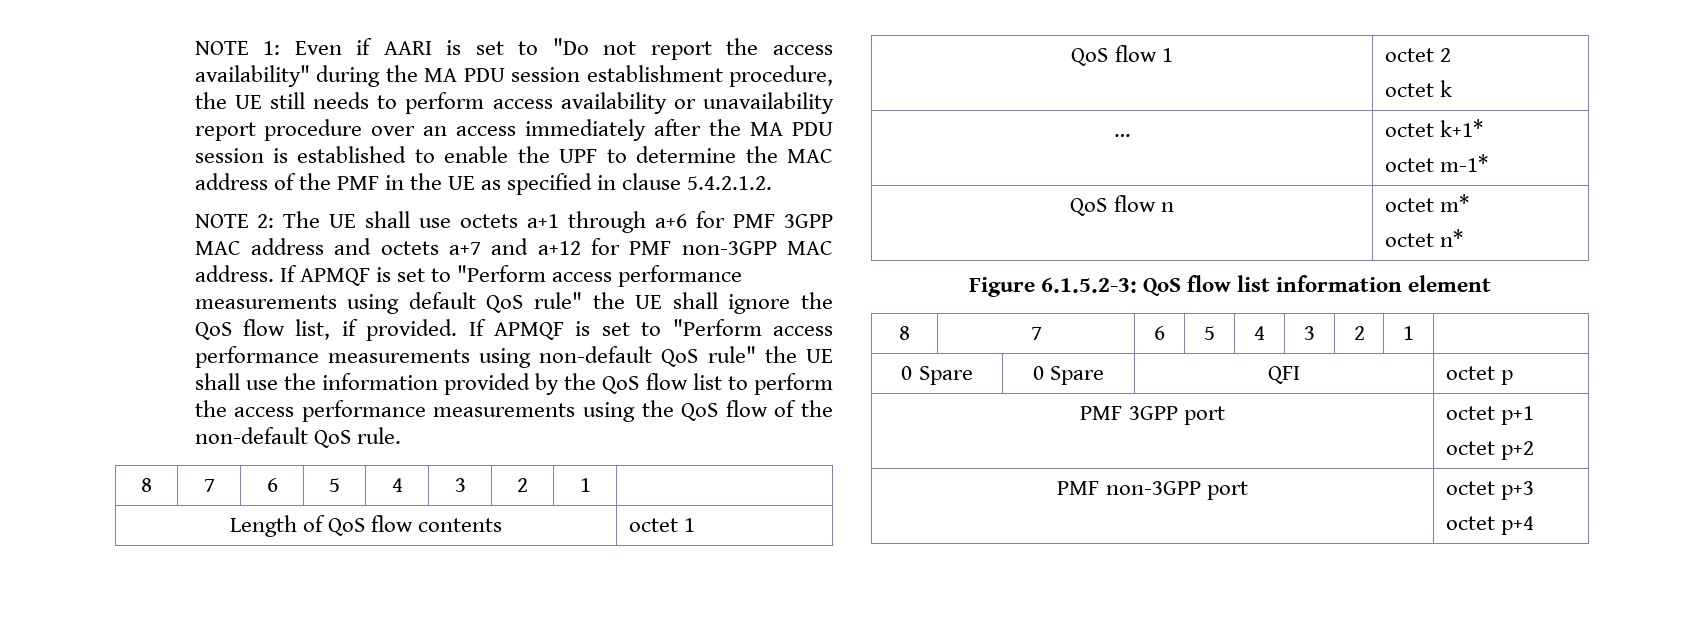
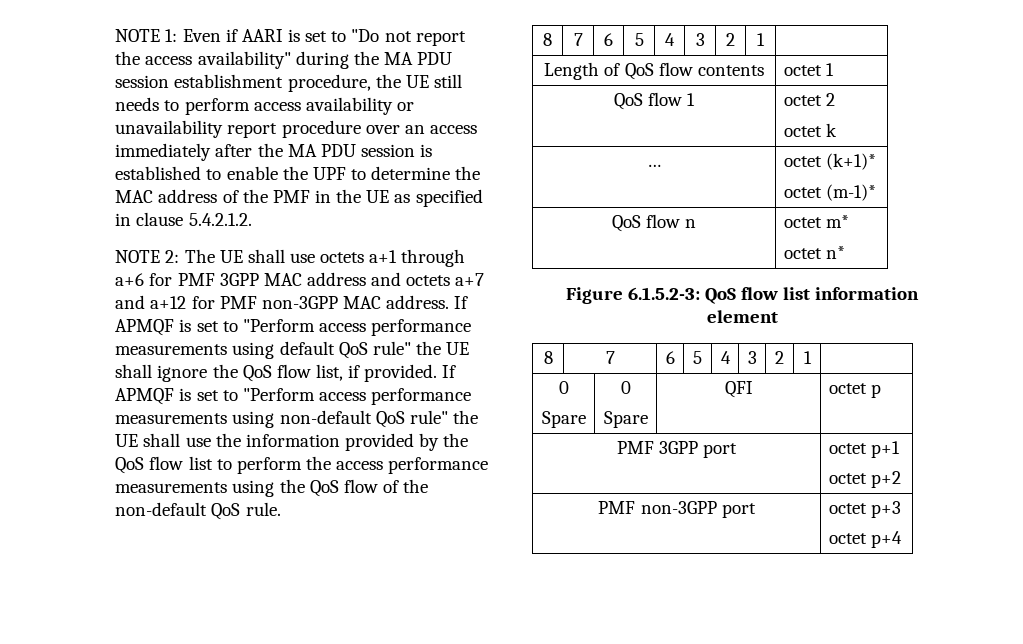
- … | octet k+1*
- octet m-1*
+ … | octet (k+1)*
+ octet (m-1)*
  Figure 6.1.5.2-3: QoS flow list information element
  8 | 7 | 6 | 5 | 4 | 3 | 2 | 1 |
- 0 Spare | 0 Spare | QFI | octet p
+ 0
+ Spare | 0
+ Spare | QFI | octet p

